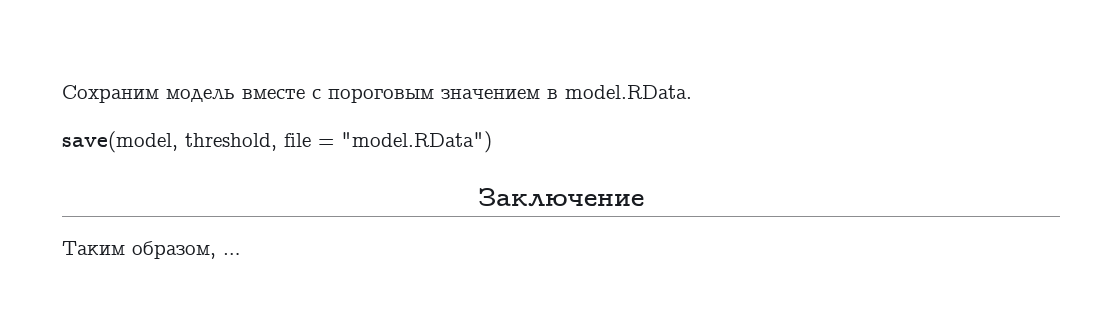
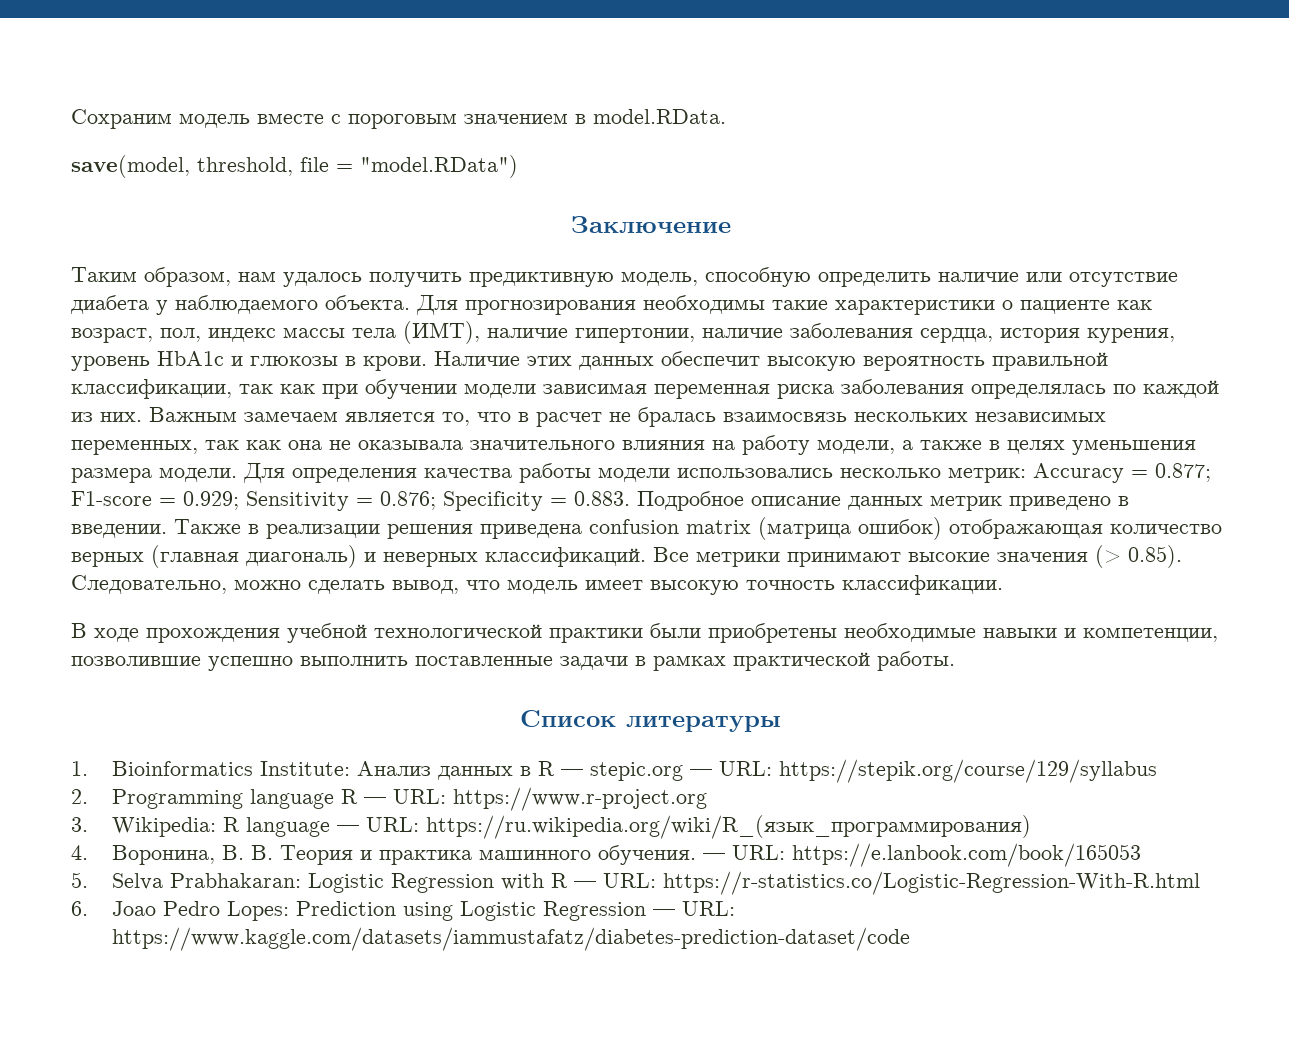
- Таким образом, …
+ Таким образом, нам удалось получить предиктивную модель, способную определить наличие или отсутствие диабета у наблюдаемого объекта. Для прогнозирования необходимы такие характеристики о пациенте как возраст, пол, индекс массы тела (ИМТ), наличие гипертонии, наличие заболевания сердца, история курения, уровень HbA1c и глюкозы в крови. Наличие этих данных обеспечит высокую вероятность правильной классификации, так как при обучении модели зависимая переменная риска заболевания определялась по каждой из них. Важным замечаем является то, что в расчет не бралась взаимосвязь нескольких независимых переменных, так как она не оказывала значительного влияния на работу модели, а также в целях уменьшения размера модели. Для определения качества работы модели использовались несколько метрик: Accuracy = 0.877; F1-score = 0.929; Sensitivity = 0.876; Specificity = 0.883. Подробное описание данных метрик приведено в введении. Также в реализации решения приведена confusion matrix (матрица ошибок) отображающая количество верных (главная диагональ) и неверных классификаций. Все метрики принимают высокие значения (> 0.85). Следовательно, можно сделать вывод, что модель имеет высокую точность классификации.
+ В ходе прохождения учебной технологической практики были приобретены необходимые навыки и компетенции, позволившие успешно выполнить поставленные задачи в рамках практической работы.
+ Список литературы
+ 1. Bioinformatics Institute: Анализ данных в R — stepic.org — URL: https://stepik.org/course/129/syllabus
+ 2. Programming language R — URL: https://www.r-project.org
+ 3. Wikipedia: R language — URL: https://ru.wikipedia.org/wiki/R_(язык_программирования)
+ 4. Воронина, В. В. Теория и практика машинного обучения. — URL: https://e.lanbook.com/book/165053
+ 5. Selva Prabhakaran: Logistic Regression with R — URL: https://r-statistics.co/Logistic-Regression-With-R.html
+ 6. Joao Pedro Lopes: Prediction using Logistic Regression — URL: https://www.kaggle.com/datasets/iammustafatz/diabetes-prediction-dataset/code

